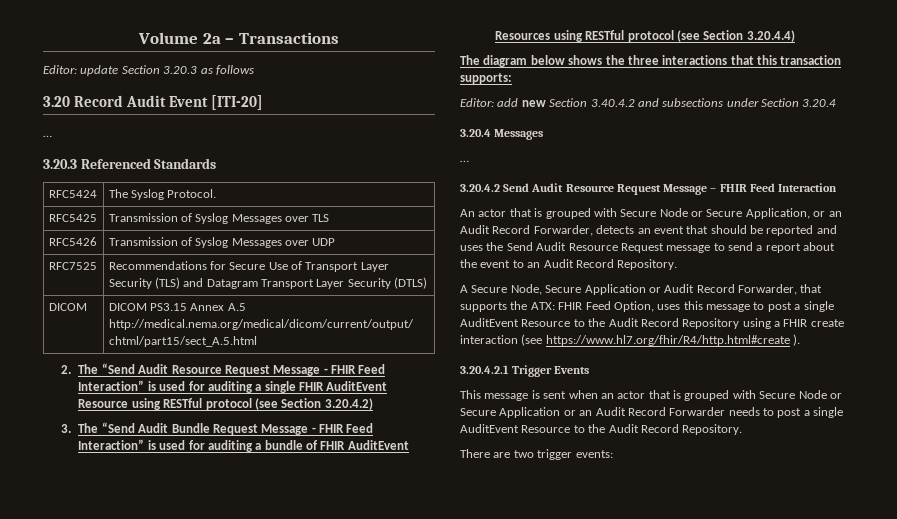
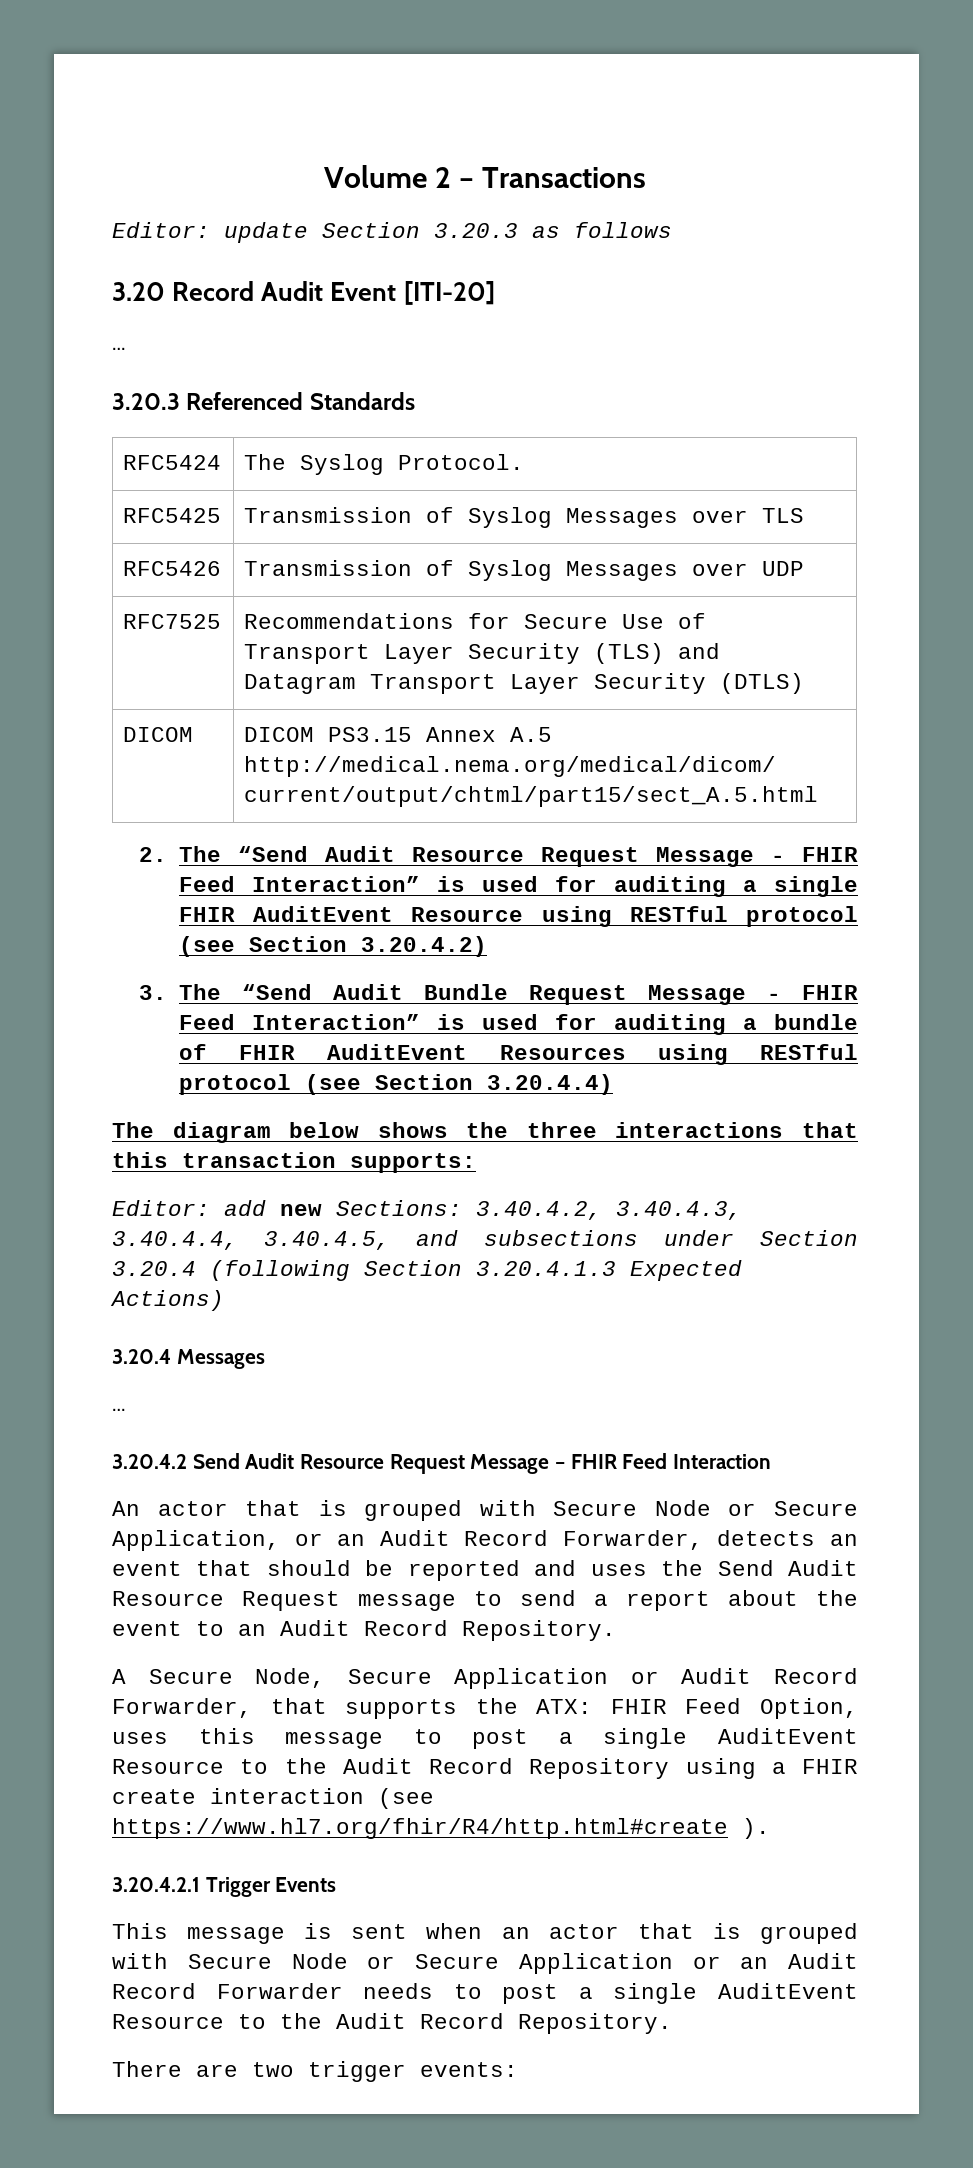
- Volume 2a – Transactions
+ Volume 2 – Transactions
- Editor: add new Section 3.40.4.2 and subsections under Section 3.20.4
+ Editor: add new Sections: 3.40.4.2, 3.40.4.3, 3.40.4.4, 3.40.4.5, and subsections under Section 3.20.4 (following Section 3.20.4.1.3 Expected Actions)

